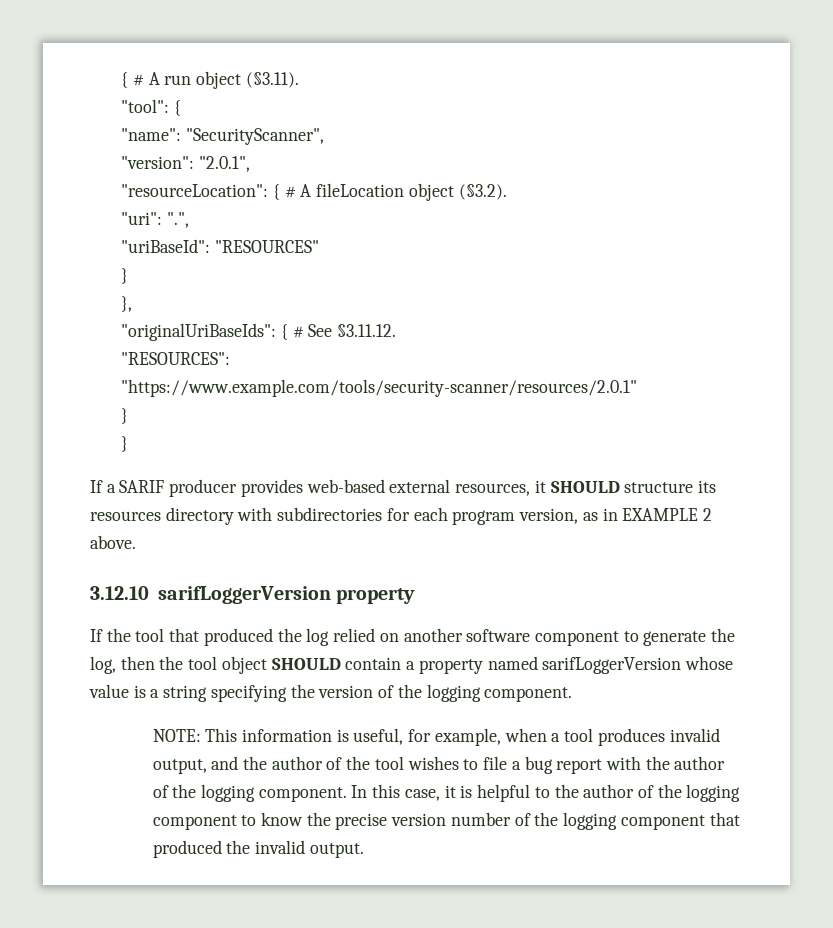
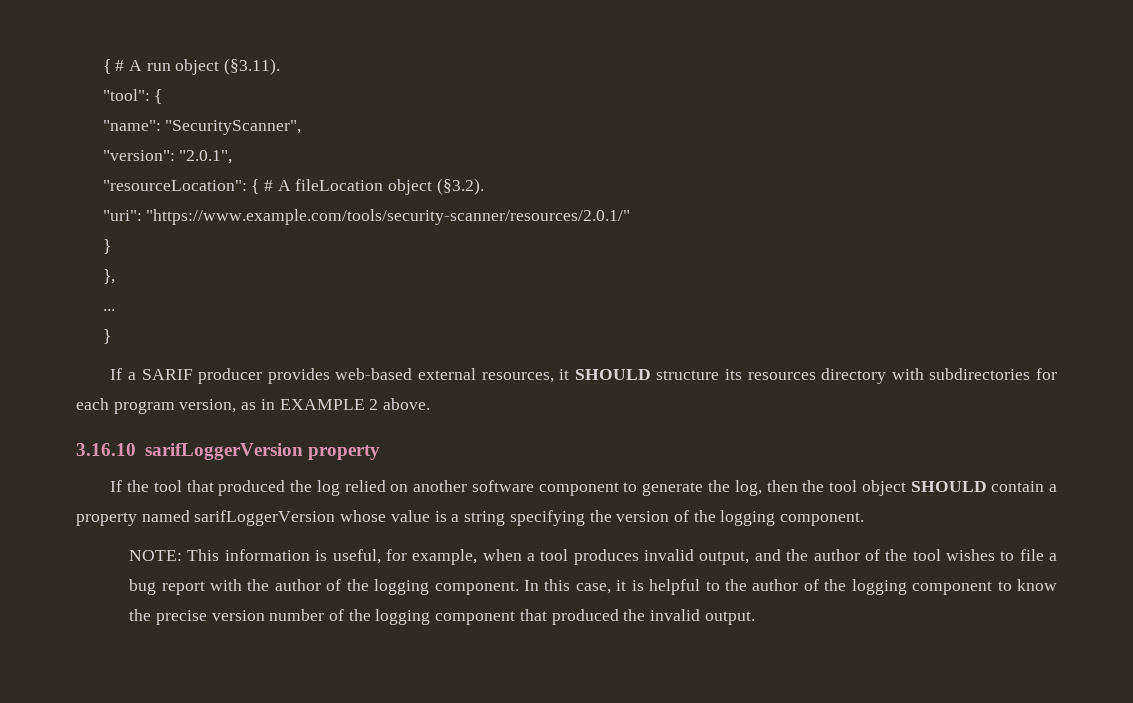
- "uri": ".",
- "uriBaseId": "RESOURCES"
+ "uri": "https://www.example.com/tools/security-scanner/resources/2.0.1/"
- "originalUriBaseIds": { # See §3.11.12.
- "RESOURCES": "https://www.example.com/tools/security-scanner/resources/2.0.1"
- }
+ ...
- 3.12.10 sarifLoggerVersion property
+ 3.16.10 sarifLoggerVersion property

